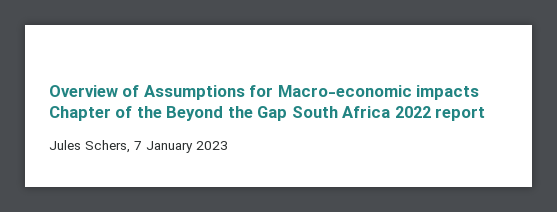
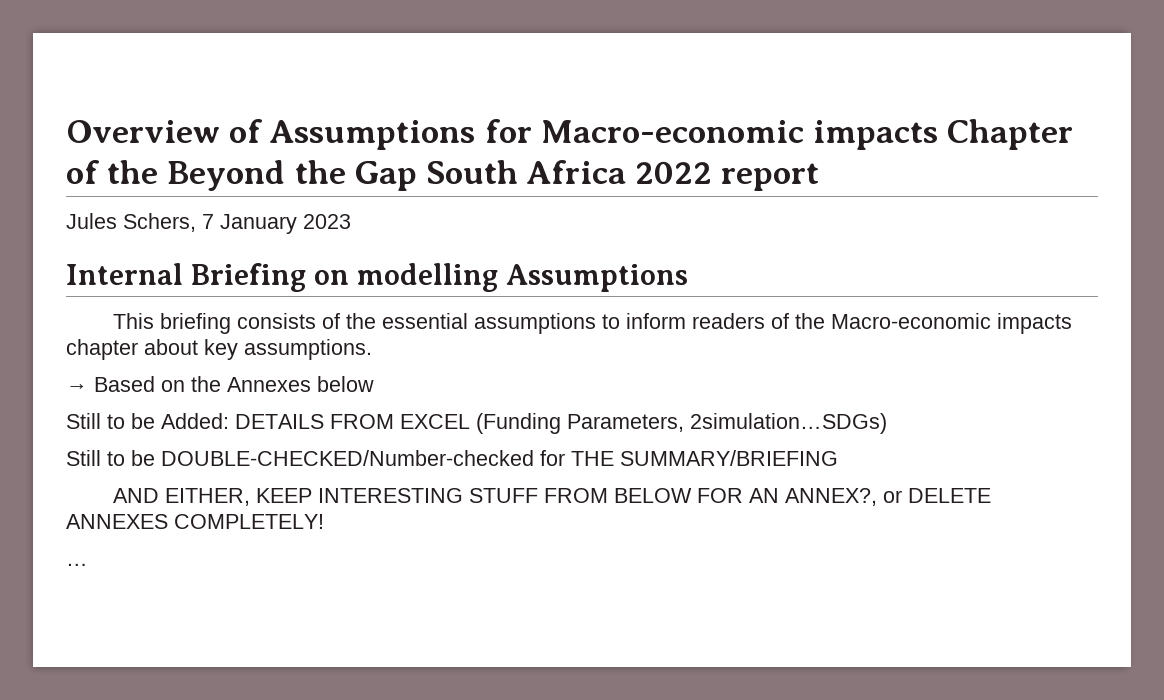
+ Internal Briefing on modelling Assumptions
+ This briefing consists of the essential assumptions to inform readers of the Macro-economic impacts chapter about key assumptions.
+ → Based on the Annexes below
+ Still to be Added: DETAILS FROM EXCEL (Funding Parameters, 2simulation…SDGs)
+ Still to be DOUBLE-CHECKED/Number-checked for THE SUMMARY/BRIEFING
+ AND EITHER, KEEP INTERESTING STUFF FROM BELOW FOR AN ANNEX?, or DELETE ANNEXES COMPLETELY!
+ …

